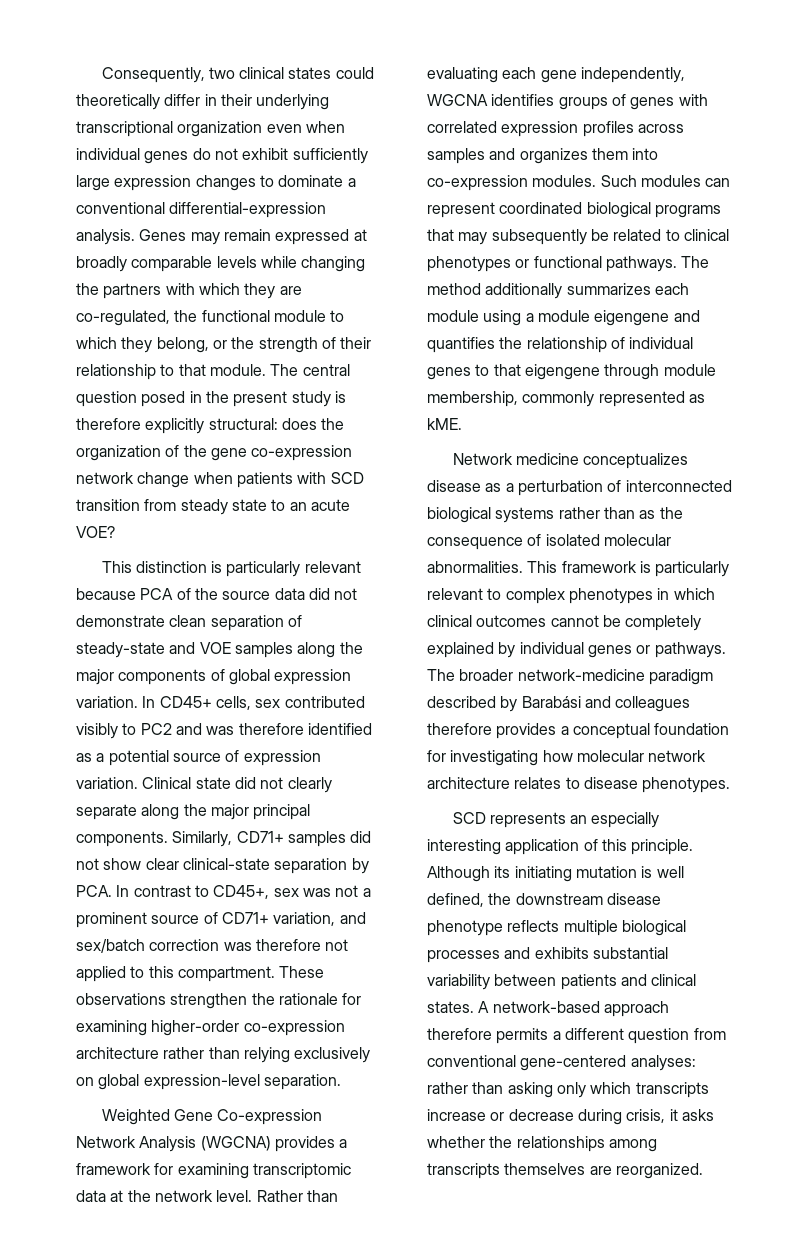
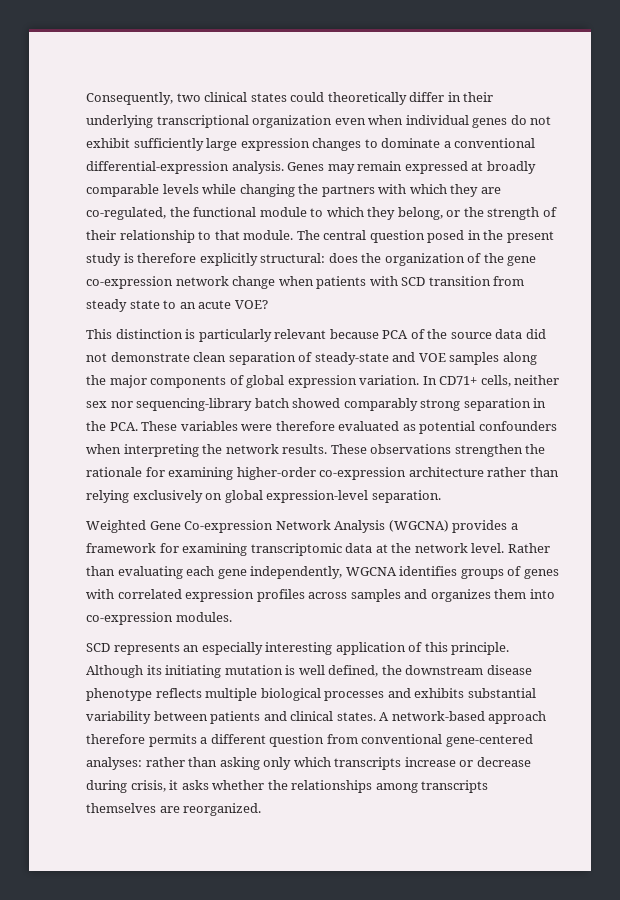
- In CD45+ cells, sex contributed visibly to PC2 and was therefore identified as a potential source of expression variation. Clinical state did not clearly separate along the major principal components. Similarly, CD71+ samples did not show clear clinical-state separation by PCA. In contrast to CD45+, sex was not a prominent source of CD71+ variation, and sex/batch correction was therefore not applied to this compartment.
+ In CD71+ cells, neither sex nor sequencing-library batch showed comparably strong separation in the PCA. These variables were therefore evaluated as potential confounders when interpreting the network results.
- Such modules can represent coordinated biological programs that may subsequently be related to clinical phenotypes or functional pathways. The method additionally summarizes each module using a module eigengene and quantifies the relationship of individual genes to that eigengene through module membership, commonly represented as kME.
- Network medicine conceptualizes disease as a perturbation of interconnected biological systems rather than as the consequence of isolated molecular abnormalities. This framework is particularly relevant to complex phenotypes in which clinical outcomes cannot be completely explained by individual genes or pathways. The broader network-medicine paradigm described by Barabási and colleagues therefore provides a conceptual foundation for investigating how molecular network architecture relates to disease phenotypes.

